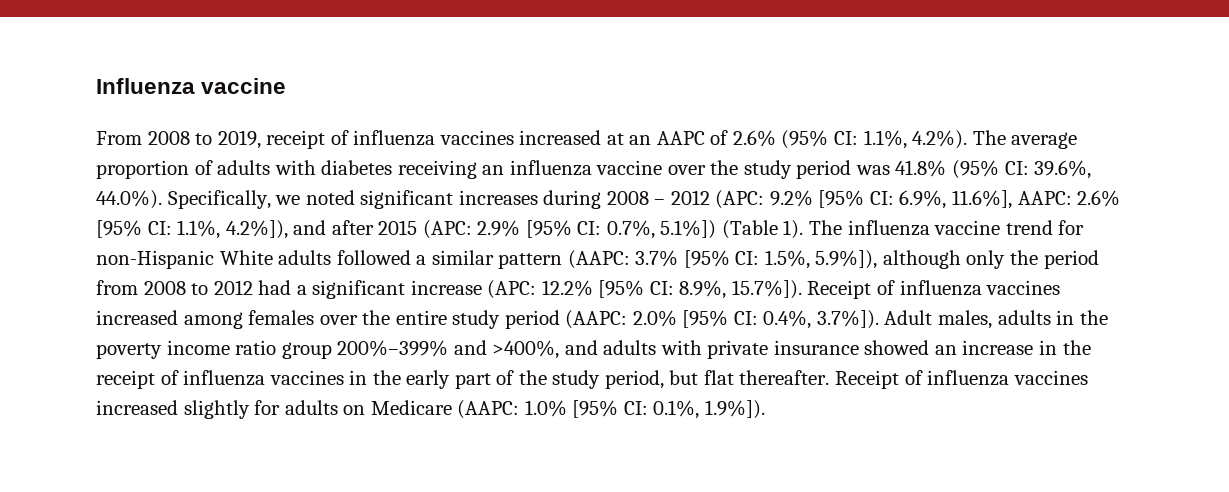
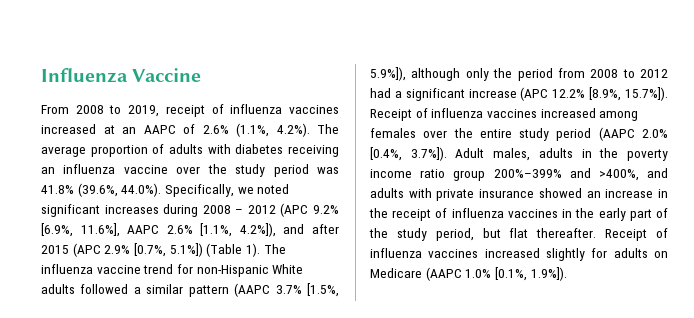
- Influenza vaccine
+ Influenza Vaccine
- From 2008 to 2019, receipt of influenza vaccines increased at an AAPC of 2.6% (95% CI: 1.1%, 4.2%). The average proportion of adults with diabetes receiving an influenza vaccine over the study period was 41.8% (95% CI: 39.6%, 44.0%). Specifically, we noted significant increases during 2008 – 2012 (APC: 9.2% [95% CI: 6.9%, 11.6%], AAPC: 2.6% [95% CI: 1.1%, 4.2%]), and after 2015 (APC: 2.9% [95% CI: 0.7%, 5.1%]) (Table 1).
+ From 2008 to 2019, receipt of influenza vaccines increased at an AAPC of 2.6% (1.1%, 4.2%). The average proportion of adults with diabetes receiving an influenza vaccine over the study period was 41.8% (39.6%, 44.0%). Specifically, we noted significant increases during 2008 – 2012 (APC 9.2% [6.9%, 11.6%], AAPC 2.6% [1.1%, 4.2%]), and after 2015 (APC 2.9% [0.7%, 5.1%]) (Table 1).
- The influenza vaccine trend for non-Hispanic White adults followed a similar pattern (AAPC: 3.7% [95% CI: 1.5%, 5.9%]), although only the period from 2008 to 2012 had a significant increase (APC: 12.2% [95% CI: 8.9%, 15.7%]). Receipt of influenza vaccines increased among females over the entire study period (AAPC: 2.0% [95% CI: 0.4%, 3.7%]). Adult males, adults in the poverty income ratio group 200%–399% and >400%, and adults with private insurance showed an increase in the receipt of influenza vaccines in the early part of the study period, but flat thereafter.
+ The influenza vaccine trend for non-Hispanic White adults followed a similar pattern (AAPC 3.7% [1.5%, 5.9%]), although only the period from 2008 to 2012 had a significant increase (APC 12.2% [8.9%, 15.7%]). Receipt of influenza vaccines increased among females over the entire study period (AAPC 2.0% [0.4%, 3.7%]). Adult males, adults in the poverty income ratio group 200%–399% and >400%, and adults with private insurance showed an increase in the receipt of influenza vaccines in the early part of the study period, but flat thereafter.
- Receipt of influenza vaccines increased slightly for adults on Medicare (AAPC: 1.0% [95% CI: 0.1%, 1.9%]).
+ Receipt of influenza vaccines increased slightly for adults on Medicare (AAPC 1.0% [0.1%, 1.9%]).

